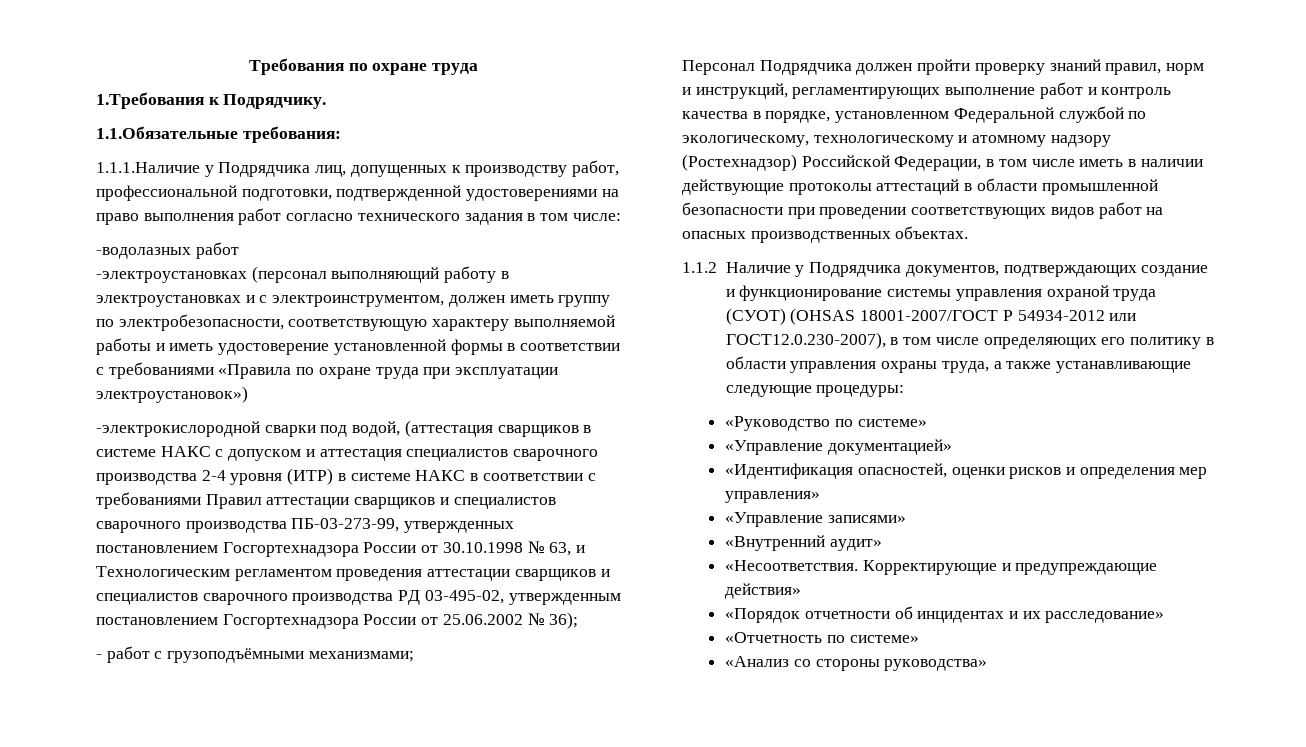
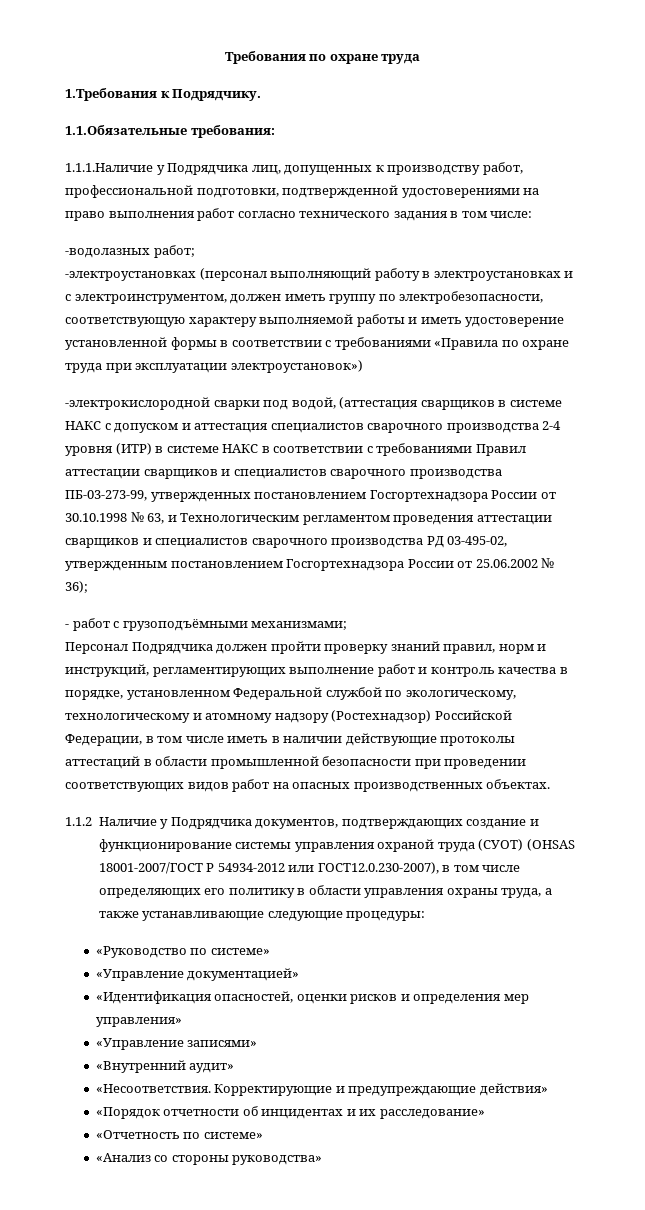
- -водолазных работ
+ -водолазных работ;

